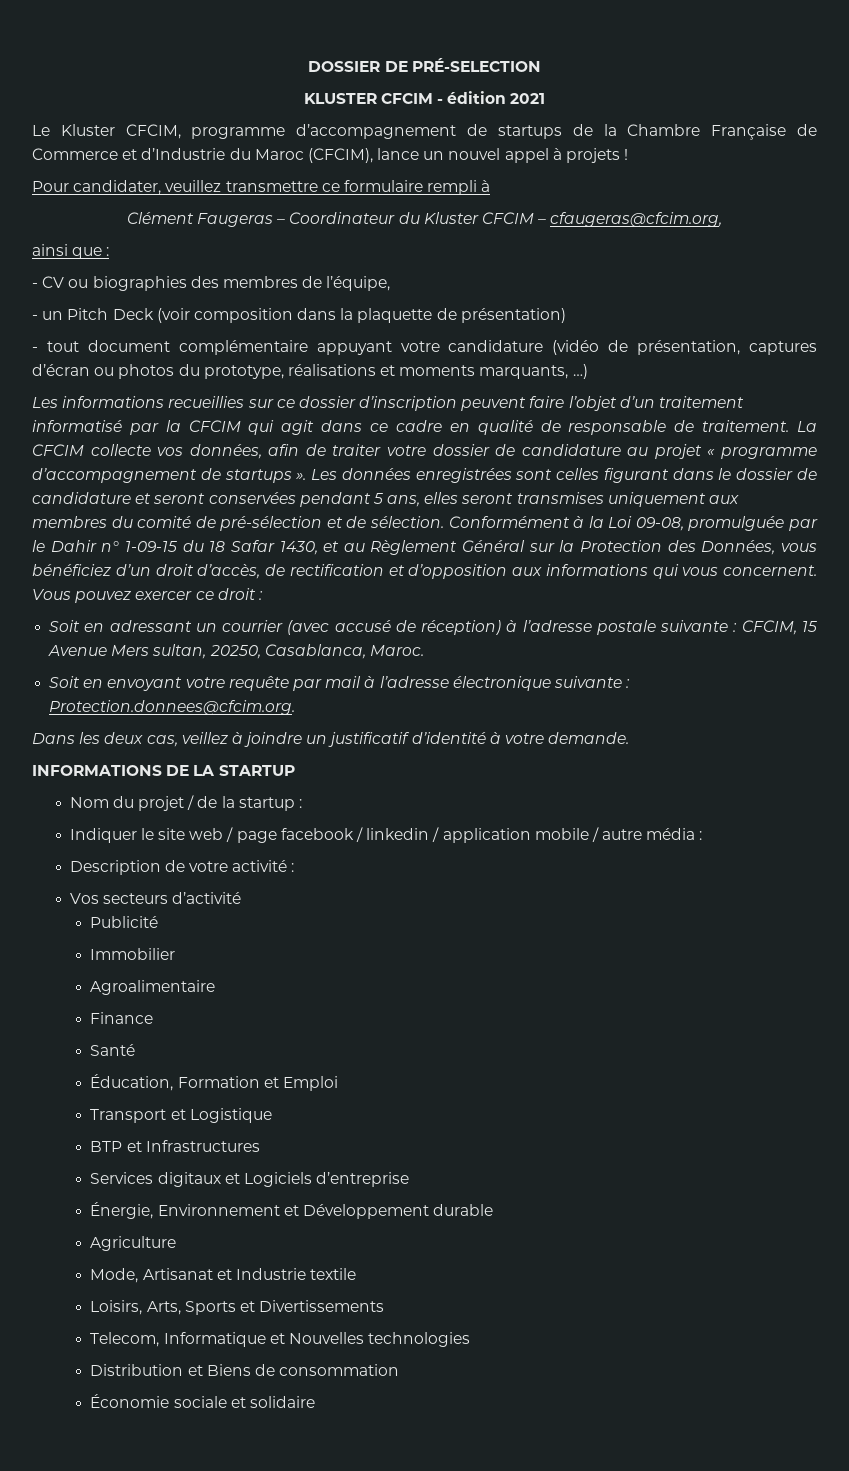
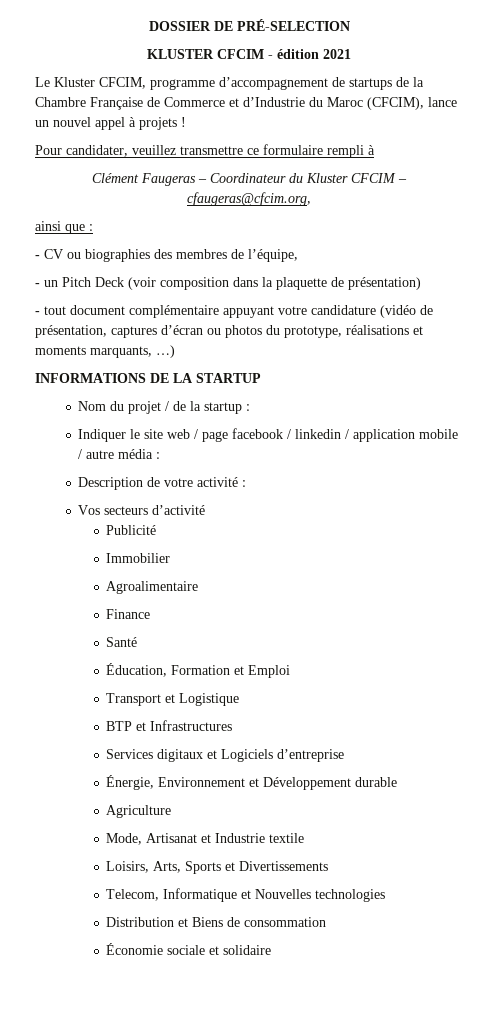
- Les informations recueillies sur ce dossier d’inscription peuvent faire l’objet d’un traitement informatisé par la CFCIM qui agit dans ce cadre en qualité de responsable de traitement. La CFCIM collecte vos données, afin de traiter votre dossier de candidature au projet « programme d’accompagnement de startups ». Les données enregistrées sont celles figurant dans le dossier de candidature et seront conservées pendant 5 ans, elles seront transmises uniquement aux membres du comité de pré-sélection et de sélection. Conformément à la Loi 09-08, promulguée par le Dahir n° 1-09-15 du 18 Safar 1430, et au Règlement Général sur la Protection des Données, vous bénéficiez d’un droit d’accès, de rectification et d’opposition aux informations qui vous concernent. Vous pouvez exercer ce droit :
- Soit en adressant un courrier (avec accusé de réception) à l’adresse postale suivante : CFCIM, 15 Avenue Mers sultan, 20250, Casablanca, Maroc.
- Soit en envoyant votre requête par mail à l’adresse électronique suivante : Protection.donnees@cfcim.org.
- Dans les deux cas, veillez à joindre un justificatif d’identité à votre demande.

